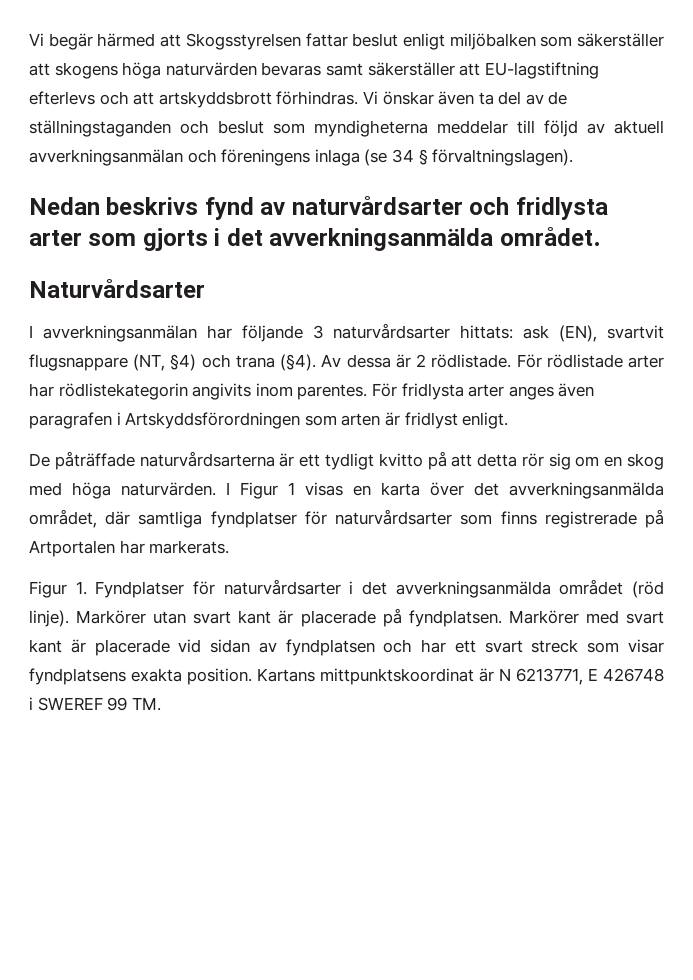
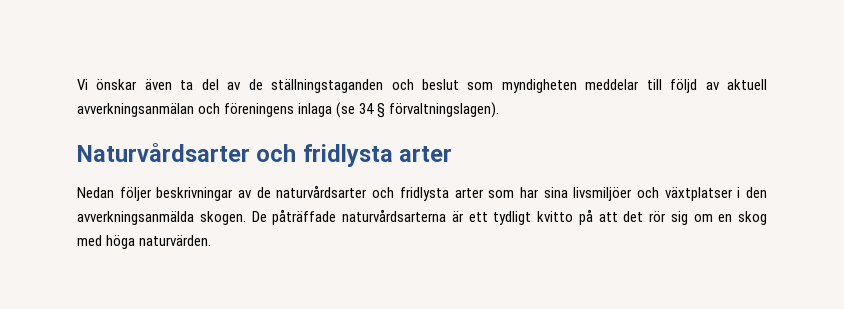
- Vi begär härmed att Skogsstyrelsen fattar beslut enligt miljöbalken som säkerställer att skogens höga naturvärden bevaras samt säkerställer att EU-lagstiftning efterlevs och att artskyddsbrott förhindras. Vi önskar även ta del av de ställningstaganden och beslut som myndigheterna meddelar till följd av aktuell avverkningsanmälan och föreningens inlaga (se 34 § förvaltningslagen).
+ Vi önskar även ta del av de ställningstaganden och beslut som myndigheten meddelar till följd av aktuell avverkningsanmälan och föreningens inlaga (se 34 § förvaltningslagen).
- Nedan beskrivs fynd av naturvårdsarter och fridlysta arter som gjorts i det avverkningsanmälda området.
- Naturvårdsarter
- I avverkningsanmälan har följande 3 naturvårdsarter hittats: ask (EN), svartvit flugsnappare (NT, §4) och trana (§4). Av dessa är 2 rödlistade. För rödlistade arter har rödlistekategorin angivits inom parentes. För fridlysta arter anges även paragrafen i Artskyddsförordningen som arten är fridlyst enligt.
- De påträffade naturvårdsarterna är ett tydligt kvitto på att detta rör sig om en skog med höga naturvärden. I Figur 1 visas en karta över det avverkningsanmälda området, där samtliga fyndplatser för naturvårdsarter som finns registrerade på Artportalen har markerats.
- Figur 1. Fyndplatser för naturvårdsarter i det avverkningsanmälda området (röd linje). Markörer utan svart kant är placerade på fyndplatsen. Markörer med svart kant är placerade vid sidan av fyndplatsen och har ett svart streck som visar fyndplatsens exakta position. Kartans mittpunktskoordinat är N 6213771, E 426748 i SWEREF 99 TM.
+ Naturvårdsarter och fridlysta arter
+ Nedan följer beskrivningar av de naturvårdsarter och fridlysta arter som har sina livsmiljöer och växtplatser i den avverkningsanmälda skogen. De påträffade naturvårdsarterna är ett tydligt kvitto på att det rör sig om en skog med höga naturvärden.

